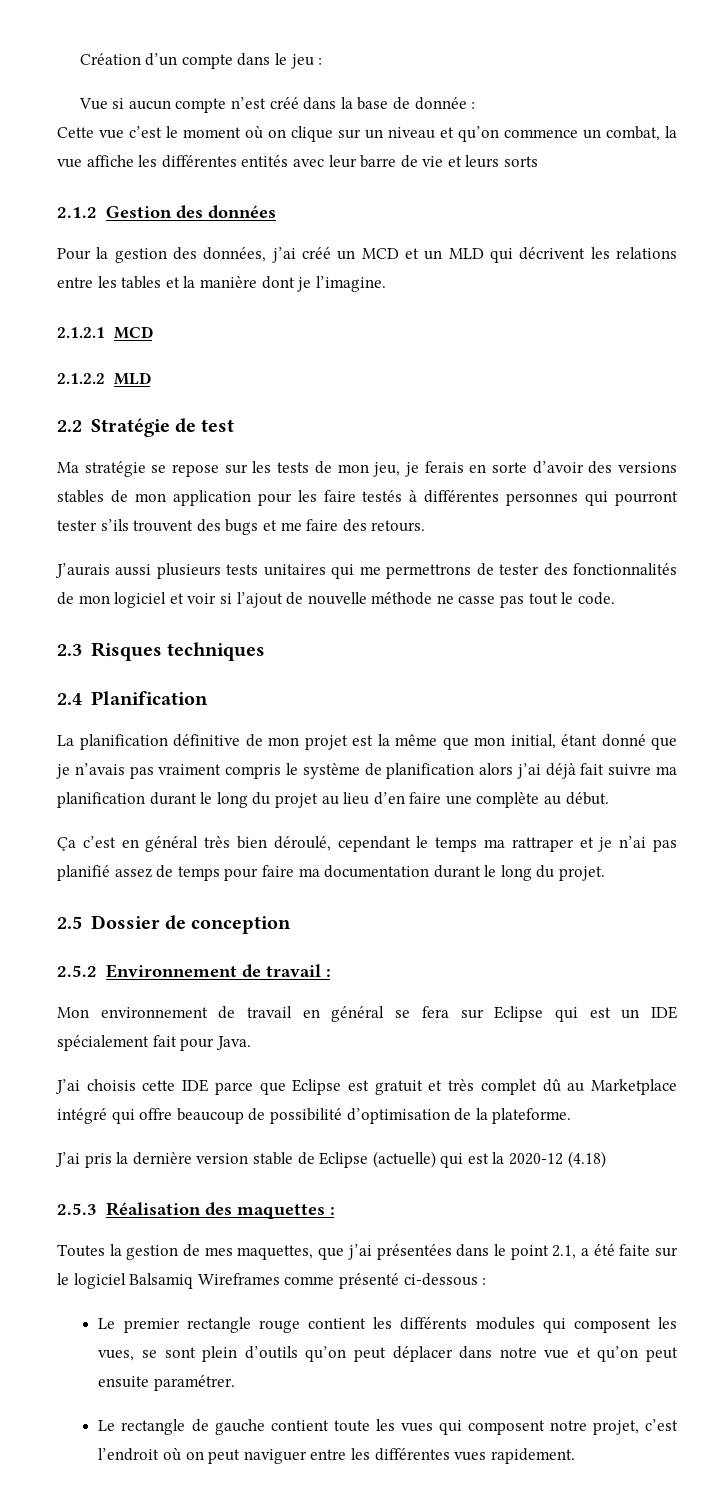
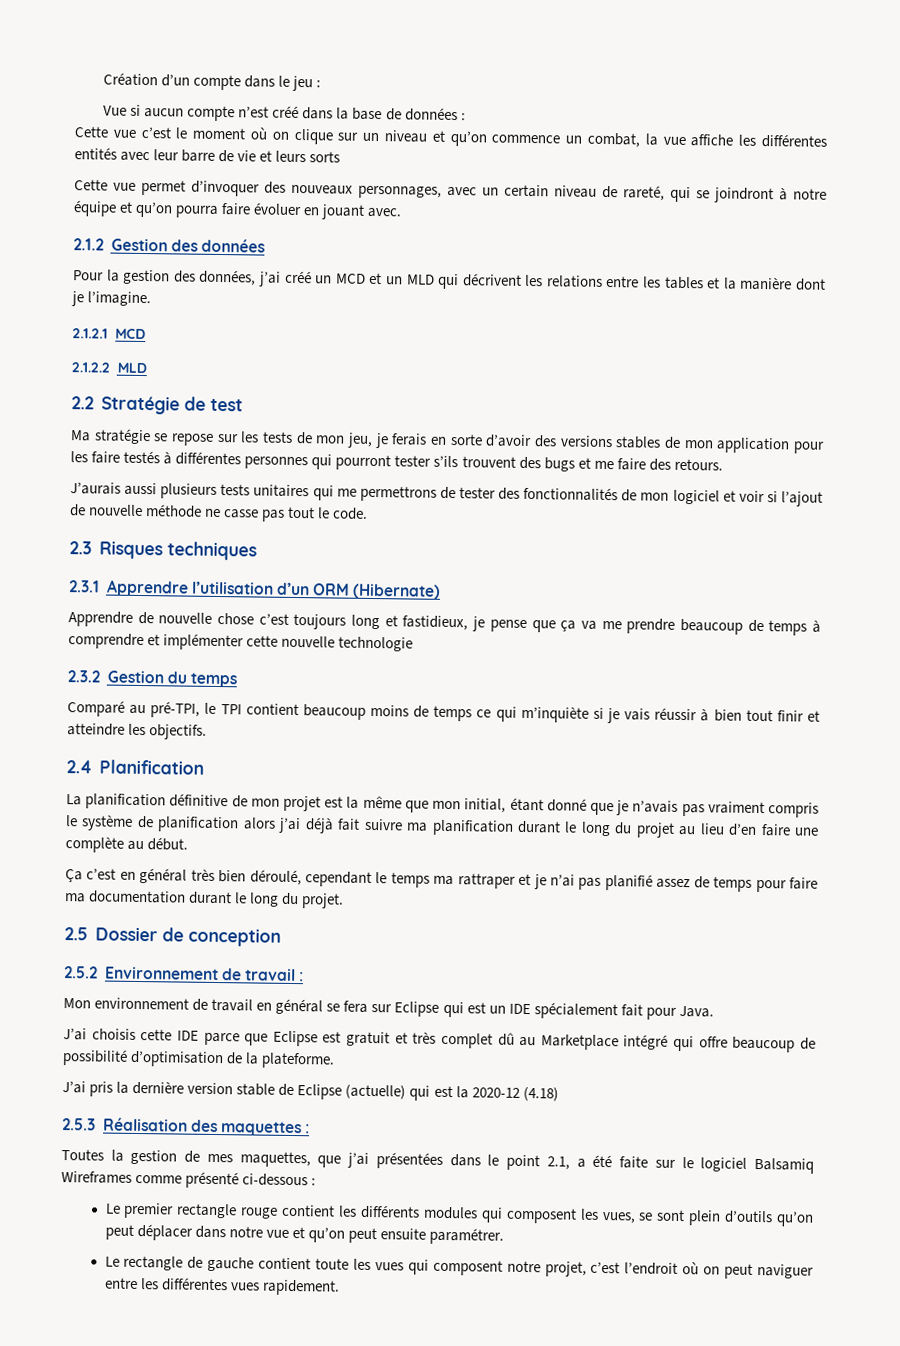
- Vue si aucun compte n’est créé dans la base de donnée :
+ Vue si aucun compte n’est créé dans la base de données :
+ Cette vue permet d’invoquer des nouveaux personnages, avec un certain niveau de rareté, qui se joindront à notre équipe et qu’on pourra faire évoluer en jouant avec.
+ 2.3.1 Apprendre l’utilisation d’un ORM (Hibernate)
+ Apprendre de nouvelle chose c’est toujours long et fastidieux, je pense que ça va me prendre beaucoup de temps à comprendre et implémenter cette nouvelle technologie
+ 2.3.2 Gestion du temps
+ Comparé au pré-TPI, le TPI contient beaucoup moins de temps ce qui m’inquiète si je vais réussir à bien tout finir et atteindre les objectifs.

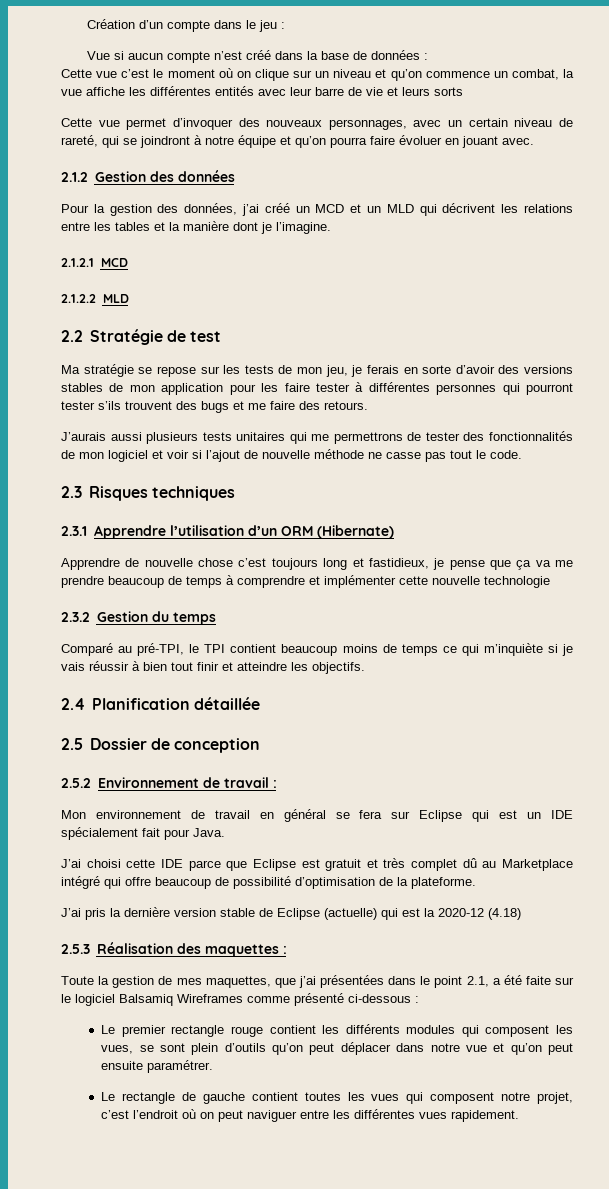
- Ma stratégie se repose sur les tests de mon jeu, je ferais en sorte d’avoir des versions stables de mon application pour les faire testés à différentes personnes qui pourront tester s’ils trouvent des bugs et me faire des retours.
+ Ma stratégie se repose sur les tests de mon jeu, je ferais en sorte d’avoir des versions stables de mon application pour les faire tester à différentes personnes qui pourront tester s’ils trouvent des bugs et me faire des retours.
- 2.4 Planification
- La planification définitive de mon projet est la même que mon initial, étant donné que je n’avais pas vraiment compris le système de planification alors j’ai déjà fait suivre ma planification durant le long du projet au lieu d’en faire une complète au début.
- Ça c’est en général très bien déroulé, cependant le temps ma rattraper et je n’ai pas planifié assez de temps pour faire ma documentation durant le long du projet.
+ 2.4 Planification détaillée
- J’ai choisis cette IDE parce que Eclipse est gratuit et très complet dû au Marketplace intégré qui offre beaucoup de possibilité d’optimisation de la plateforme.
+ J’ai choisi cette IDE parce que Eclipse est gratuit et très complet dû au Marketplace intégré qui offre beaucoup de possibilité d’optimisation de la plateforme.
- Toutes la gestion de mes maquettes, que j’ai présentées dans le point 2.1, a été faite sur le logiciel Balsamiq Wireframes comme présenté ci-dessous :
+ Toute la gestion de mes maquettes, que j’ai présentées dans le point 2.1, a été faite sur le logiciel Balsamiq Wireframes comme présenté ci-dessous :
- Le rectangle de gauche contient toute les vues qui composent notre projet, c’est l’endroit où on peut naviguer entre les différentes vues rapidement.
+ Le rectangle de gauche contient toutes les vues qui composent notre projet, c’est l’endroit où on peut naviguer entre les différentes vues rapidement.

